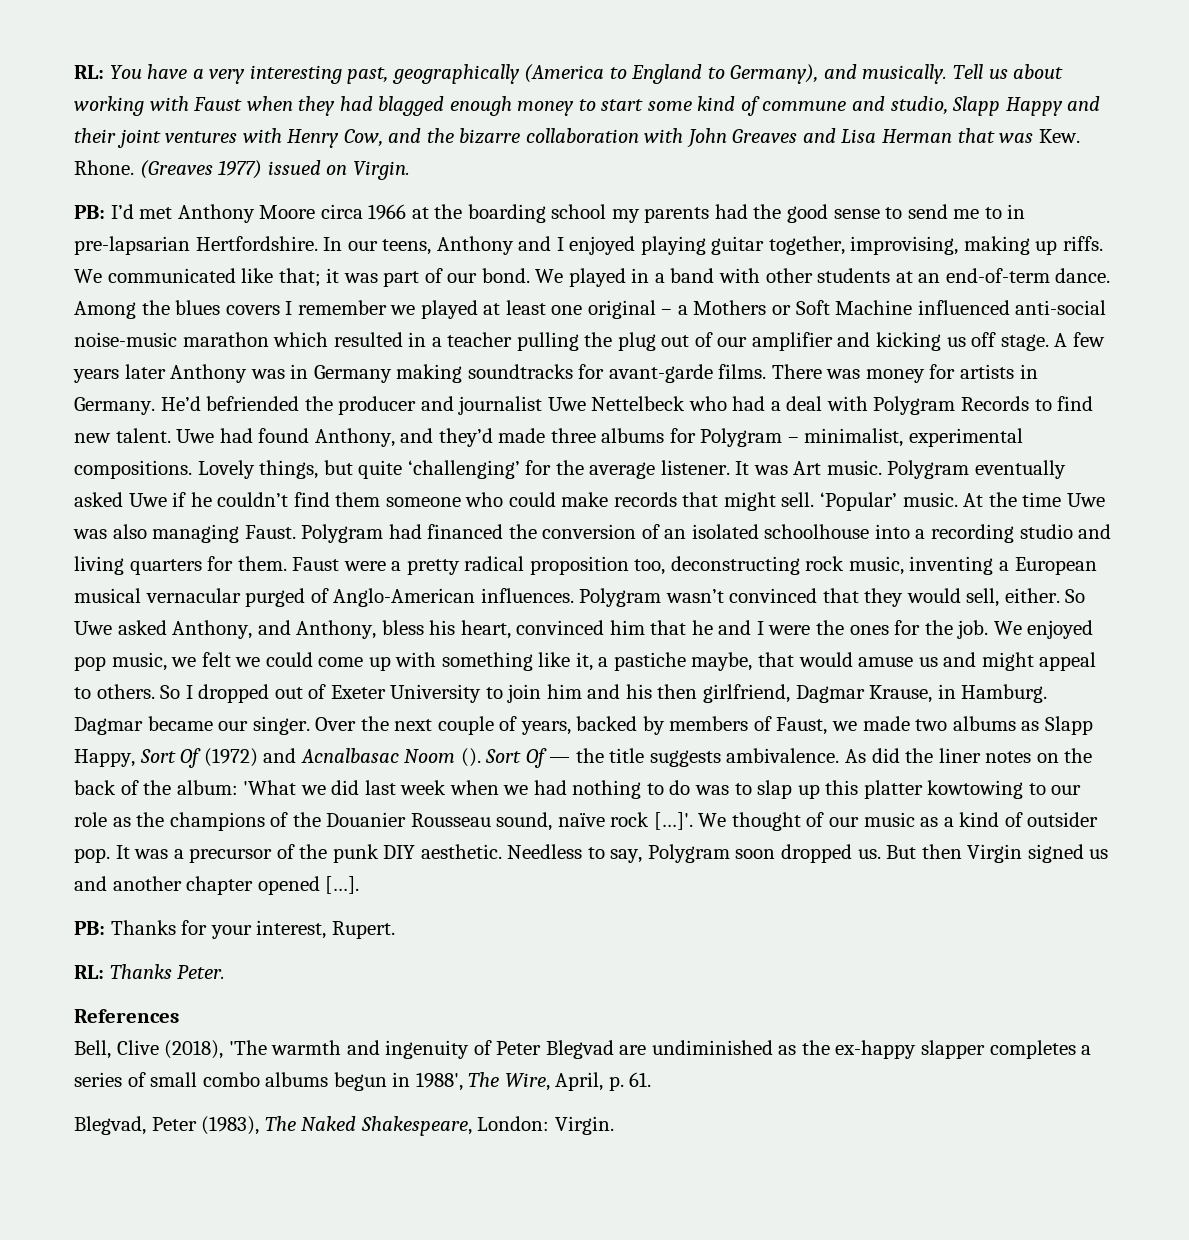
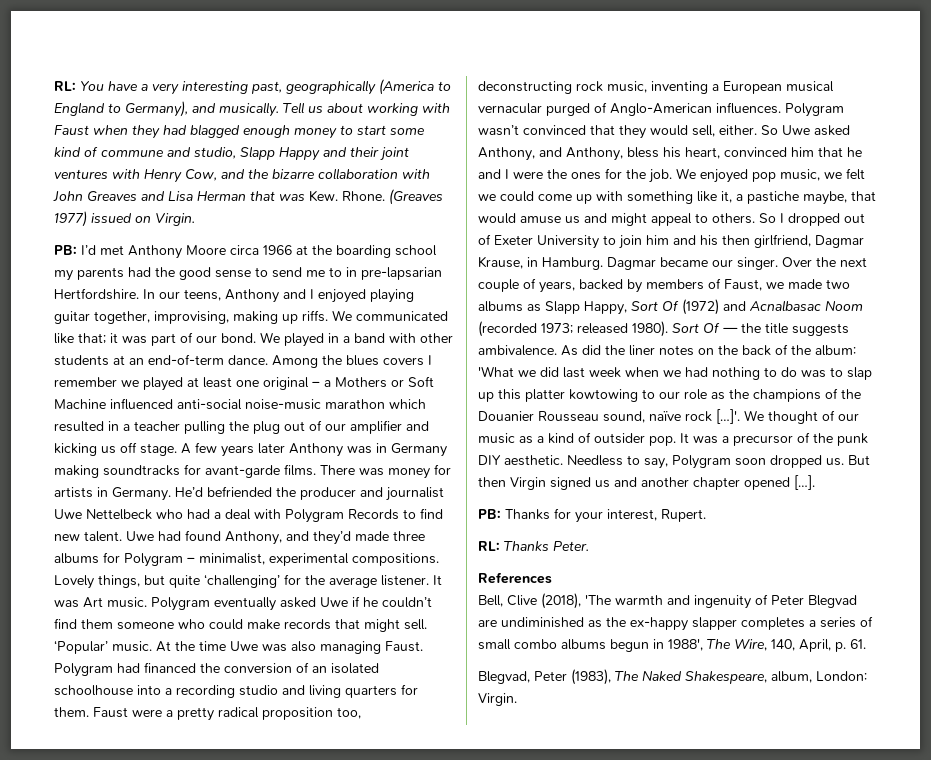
- Over the next couple of years, backed by members of Faust, we made two albums as Slapp Happy, Sort Of (1972) and Acnalbasac Noom ().
+ Over the next couple of years, backed by members of Faust, we made two albums as Slapp Happy, Sort Of (1972) and Acnalbasac Noom (recorded 1973; released 1980).
- Bell, Clive (2018), 'The warmth and ingenuity of Peter Blegvad are undiminished as the ex-happy slapper completes a series of small combo albums begun in 1988', The Wire, April, p. 61.
+ Bell, Clive (2018), 'The warmth and ingenuity of Peter Blegvad are undiminished as the ex-happy slapper completes a series of small combo albums begun in 1988', The Wire, 140, April, p. 61.
- Blegvad, Peter (1983), The Naked Shakespeare, London: Virgin.
+ Blegvad, Peter (1983), The Naked Shakespeare, album, London: Virgin.

